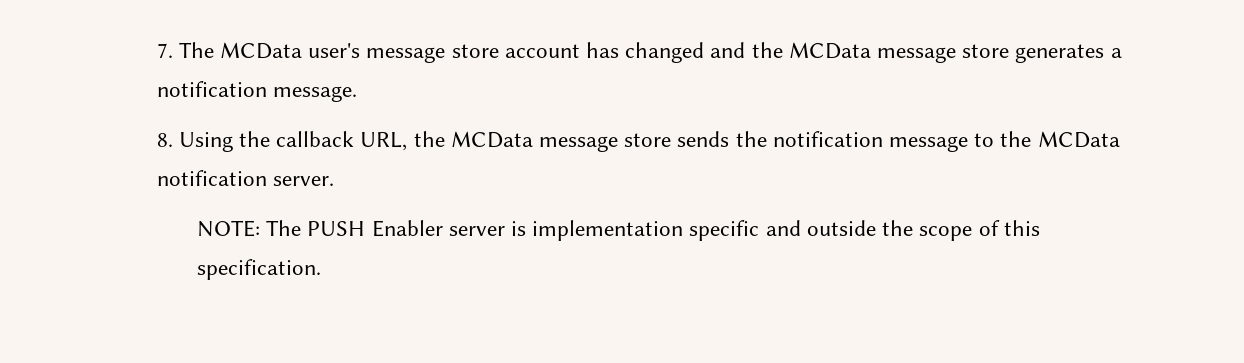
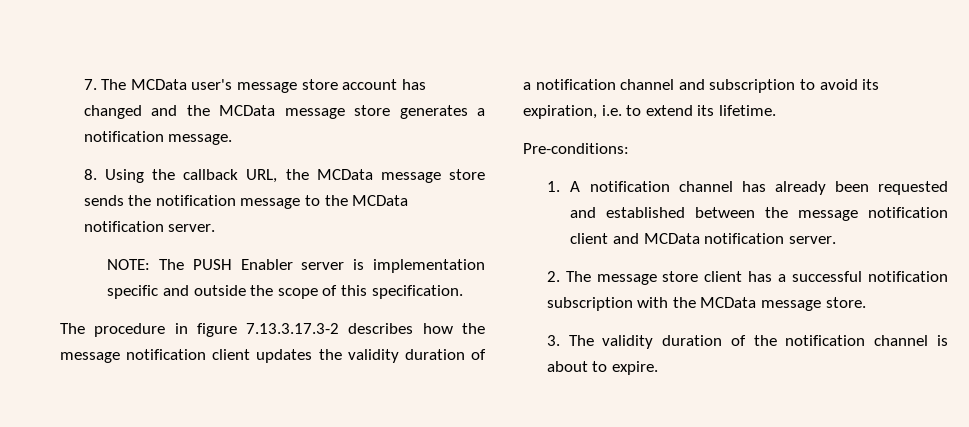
+ The procedure in figure 7.13.3.17.3-2 describes how the message notification client updates the validity duration of a notification channel and subscription to avoid its expiration, i.e. to extend its lifetime.
+ Pre-conditions:
+ 1. A notification channel has already been requested and established between the message notification client and MCData notification server.
+ 2. The message store client has a successful notification subscription with the MCData message store.
+ 3. The validity duration of the notification channel is about to expire.

